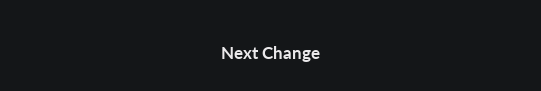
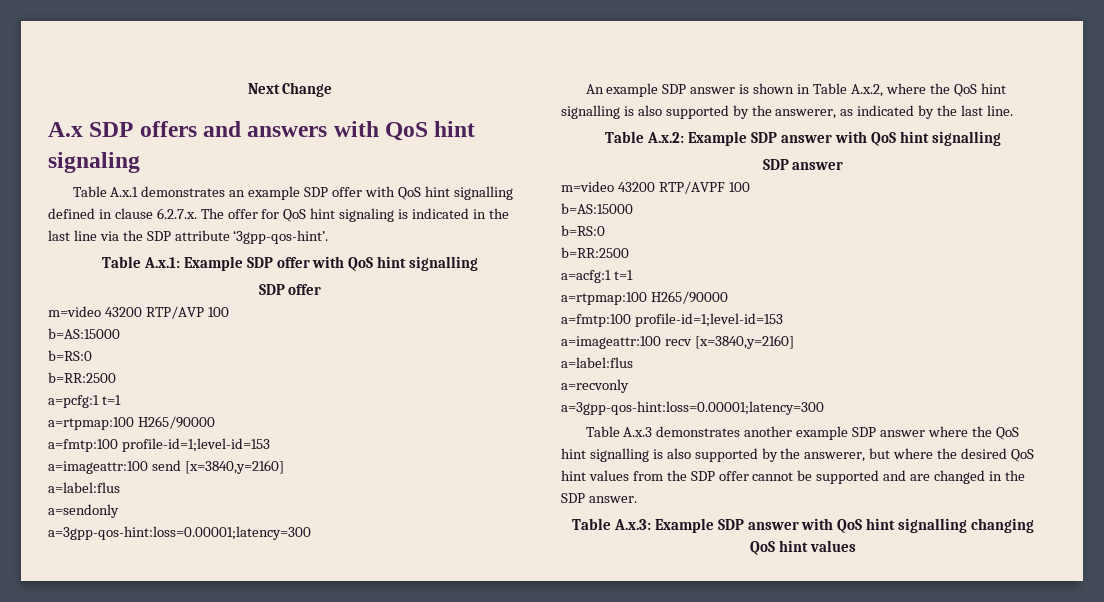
+ A.x SDP offers and answers with QoS hint signaling
+ Table A.x.1 demonstrates an example SDP offer with QoS hint signalling defined in clause 6.2.7.x. The offer for QoS hint signaling is indicated in the last line via the SDP attribute ‘3gpp-qos-hint’.
+ Table A.x.1: Example SDP offer with QoS hint signalling
+ SDP offer
+ m=video 43200 RTP/AVP 100
+ b=AS:15000
+ b=RS:0
+ b=RR:2500
+ a=pcfg:1 t=1
+ a=rtpmap:100 H265/90000
+ a=fmtp:100 profile-id=1;level-id=153
+ a=imageattr:100 send [x=3840,y=2160]
+ a=label:flus
+ a=sendonly
+ a=3gpp-qos-hint:loss=0.00001;latency=300
+ An example SDP answer is shown in Table A.x.2, where the QoS hint signalling is also supported by the answerer, as indicated by the last line.
+ Table A.x.2: Example SDP answer with QoS hint signalling
+ SDP answer
+ m=video 43200 RTP/AVPF 100
+ b=AS:15000
+ b=RS:0
+ b=RR:2500
+ a=acfg:1 t=1
+ a=rtpmap:100 H265/90000
+ a=fmtp:100 profile-id=1;level-id=153
+ a=imageattr:100 recv [x=3840,y=2160]
+ a=label:flus
+ a=recvonly
+ a=3gpp-qos-hint:loss=0.00001;latency=300
+ Table A.x.3 demonstrates another example SDP answer where the QoS hint signalling is also supported by the answerer, but where the desired QoS hint values from the SDP offer cannot be supported and are changed in the SDP answer.
+ Table A.x.3: Example SDP answer with QoS hint signalling changing QoS hint values

